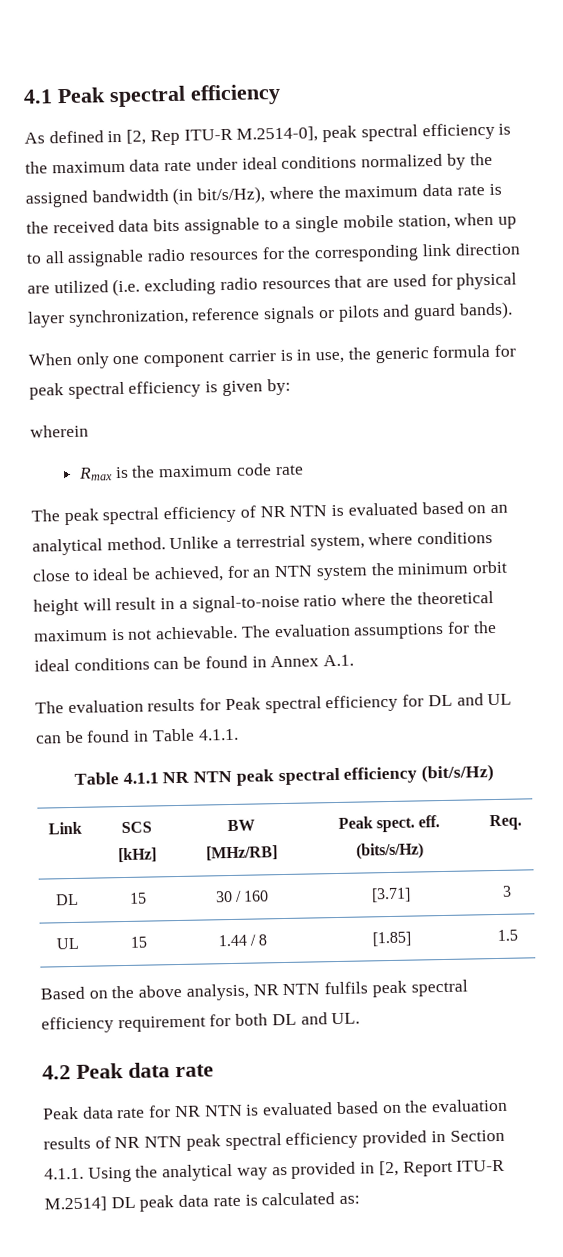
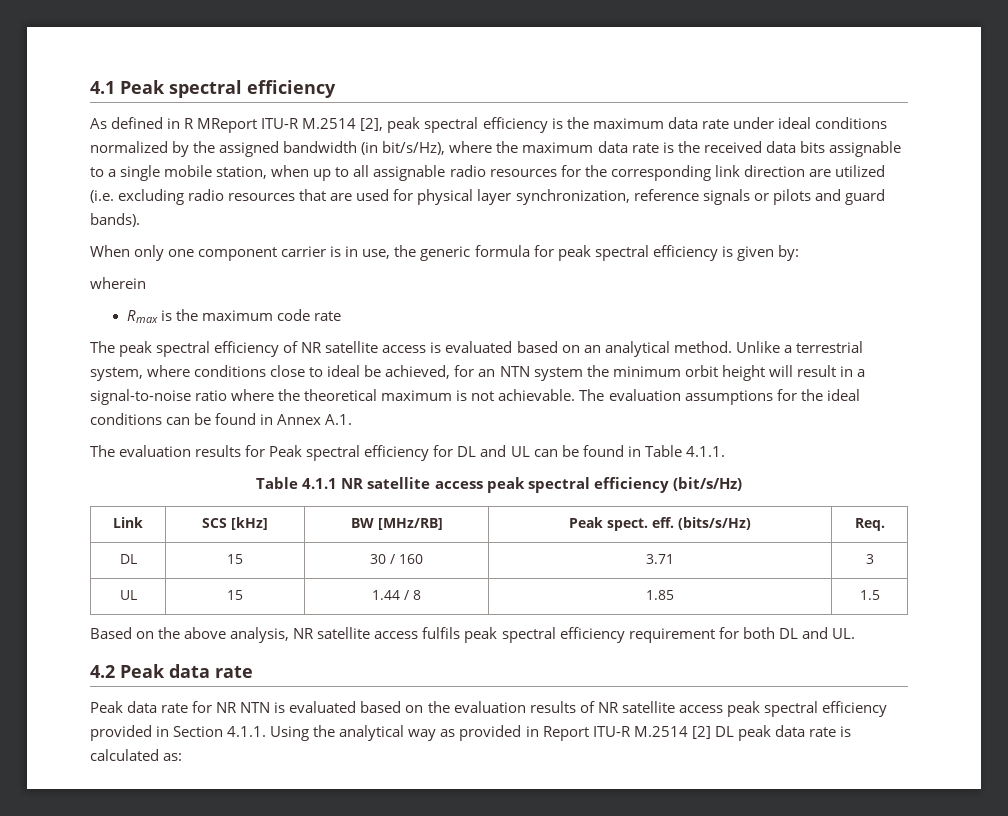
- As defined in [2, Rep ITU-R M.2514-0], peak spectral efficiency is the maximum data rate under ideal conditions normalized by the assigned bandwidth (in bit/s/Hz), where the maximum data rate is the received data bits assignable to a single mobile station, when up to all assignable radio resources for the corresponding link direction are utilized (i.e. excluding radio resources that are used for physical layer synchronization, reference signals or pilots and guard bands).
+ As defined in R MReport ITU-R M.2514 [2], peak spectral efficiency is the maximum data rate under ideal conditions normalized by the assigned bandwidth (in bit/s/Hz), where the maximum data rate is the received data bits assignable to a single mobile station, when up to all assignable radio resources for the corresponding link direction are utilized (i.e. excluding radio resources that are used for physical layer synchronization, reference signals or pilots and guard bands).
- The peak spectral efficiency of NR NTN is evaluated based on an analytical method.
+ The peak spectral efficiency of NR satellite access is evaluated based on an analytical method.
- Table 4.1.1 NR NTN peak spectral efficiency (bit/s/Hz)
+ Table 4.1.1 NR satellite access peak spectral efficiency (bit/s/Hz)
- DL | 15 | 30 / 160 | [3.71] | 3
+ DL | 15 | 30 / 160 | 3.71 | 3
- UL | 15 | 1.44 / 8 | [1.85] | 1.5
+ UL | 15 | 1.44 / 8 | 1.85 | 1.5
- Based on the above analysis, NR NTN fulfils peak spectral efficiency requirement for both DL and UL.
+ Based on the above analysis, NR satellite access fulfils peak spectral efficiency requirement for both DL and UL.
- Peak data rate for NR NTN is evaluated based on the evaluation results of NR NTN peak spectral efficiency provided in Section 4.1.1. Using the analytical way as provided in [2, Report ITU-R M.2514] DL peak data rate is calculated as:
+ Peak data rate for NR NTN is evaluated based on the evaluation results of NR satellite access peak spectral efficiency provided in Section 4.1.1. Using the analytical way as provided in Report ITU-R M.2514 [2] DL peak data rate is calculated as:

